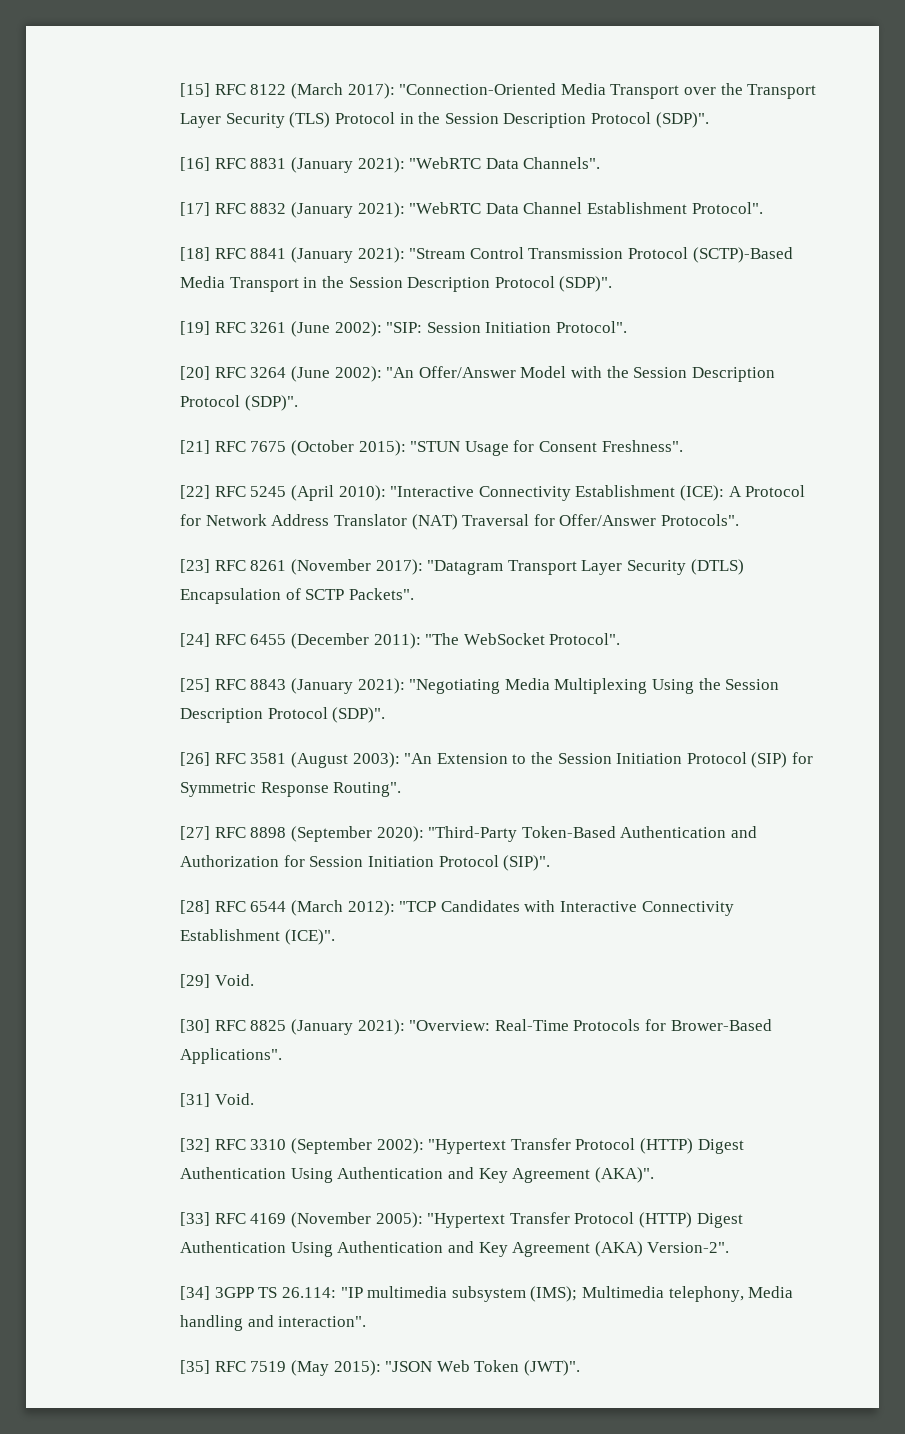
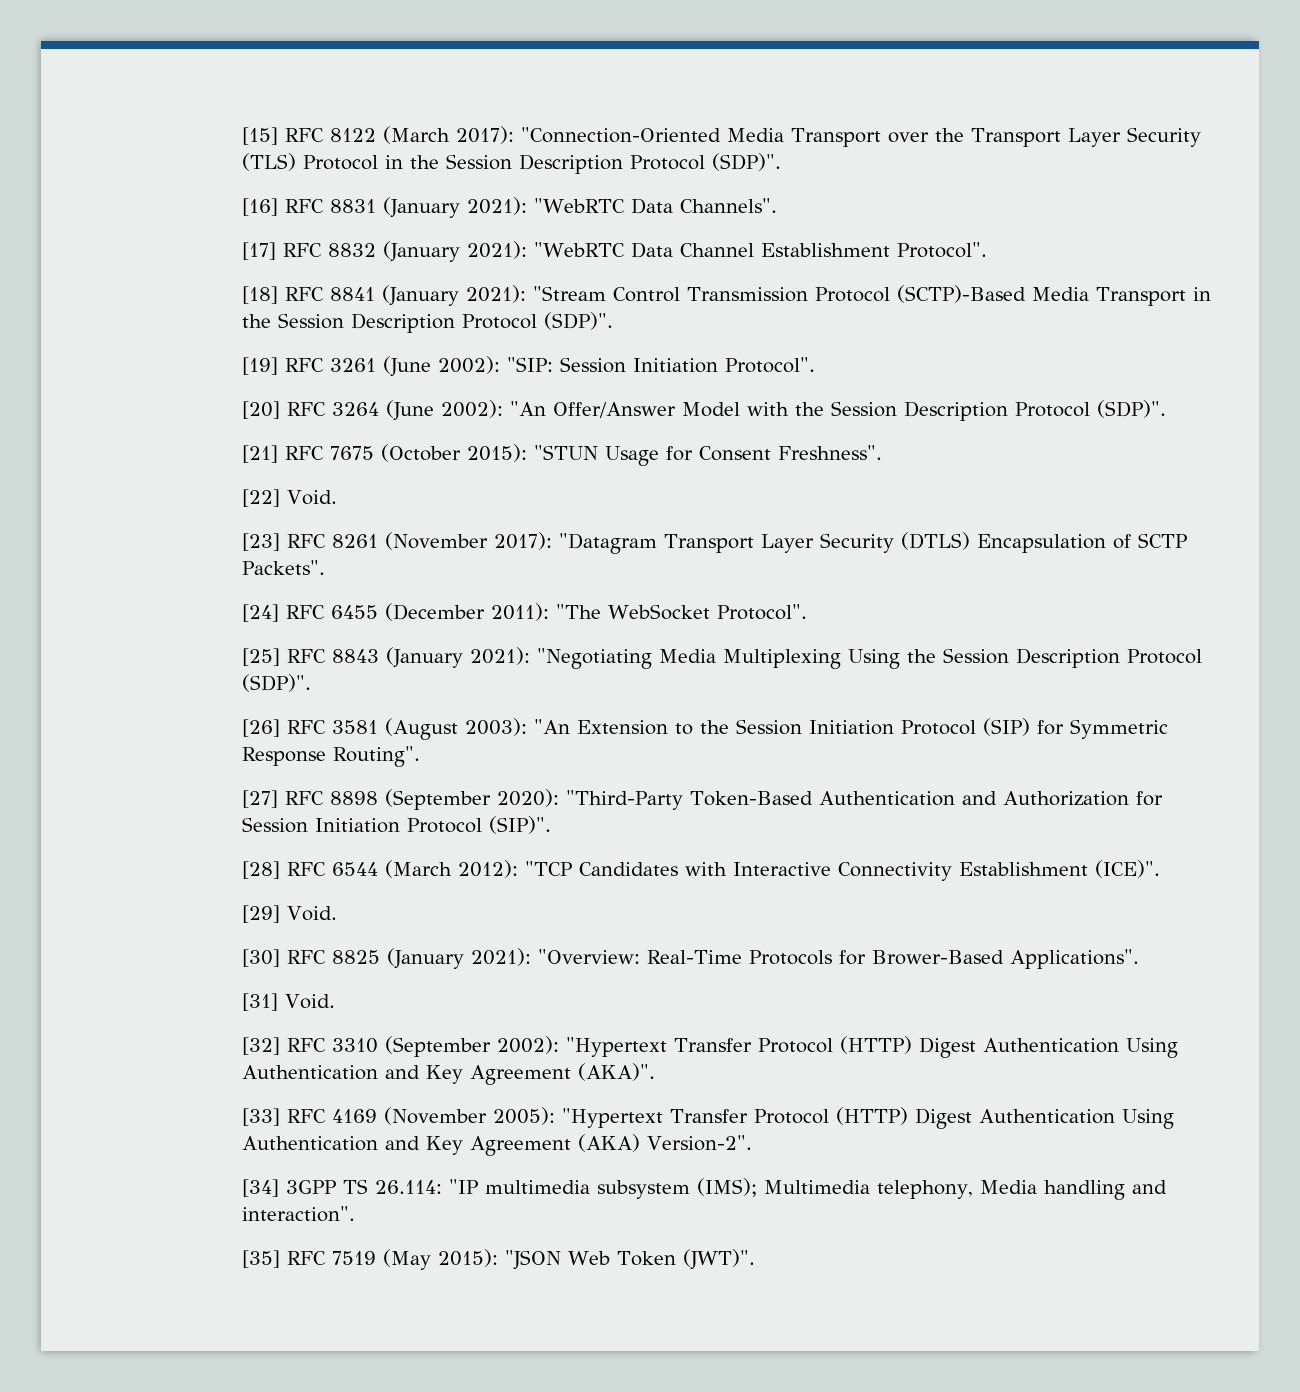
- [22] RFC 5245 (April 2010): "Interactive Connectivity Establishment (ICE): A Protocol for Network Address Translator (NAT) Traversal for Offer/Answer Protocols".
+ [22] Void.

